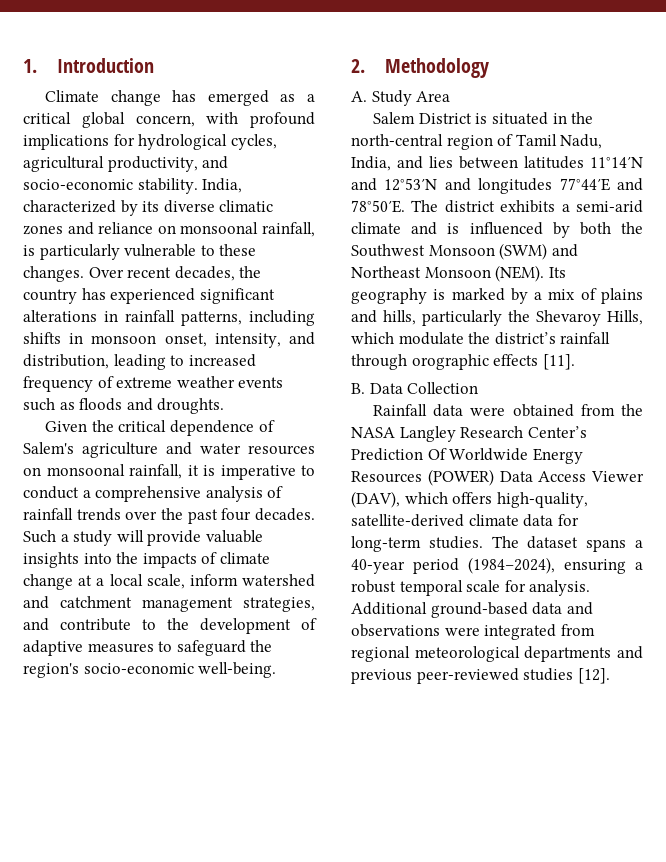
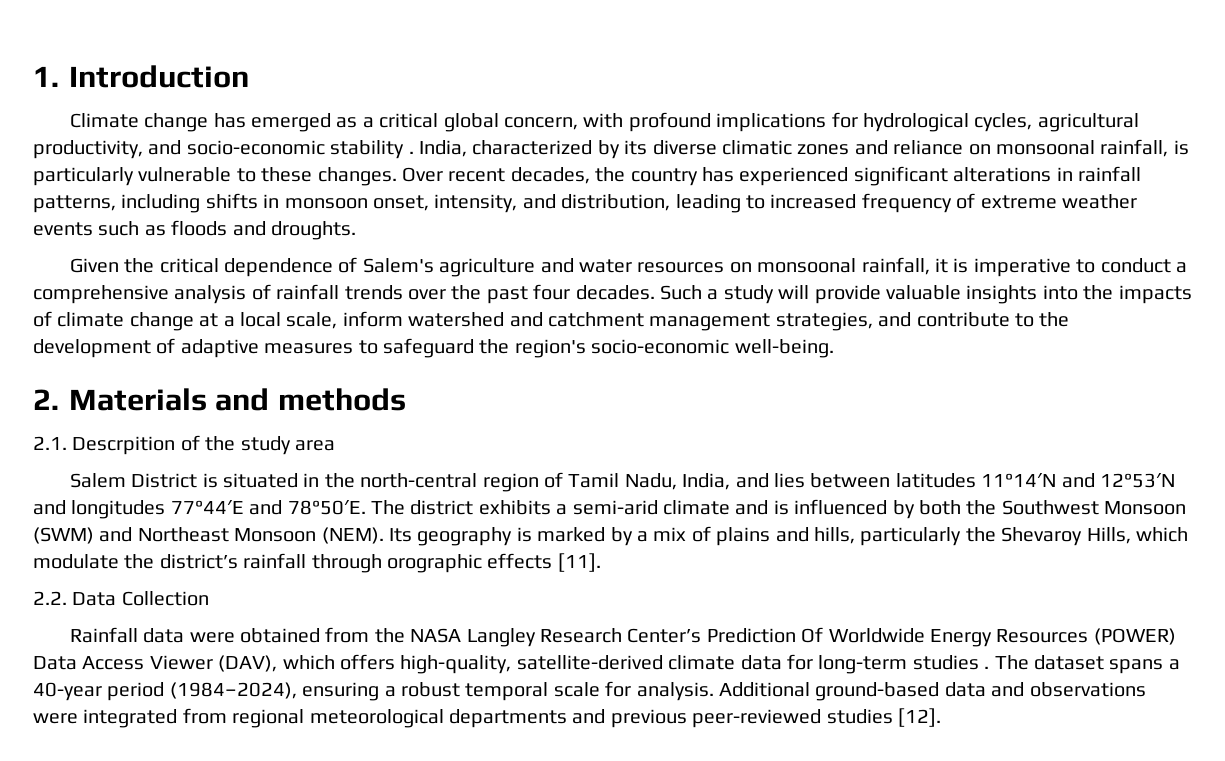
- Climate change has emerged as a critical global concern, with profound implications for hydrological cycles, agricultural productivity, and socio-economic stability.
+ Climate change has emerged as a critical global concern, with profound implications for hydrological cycles, agricultural productivity, and socio-economic stability .
- 2. Methodology
- A. Study Area
+ 2. Materials and methods
+ 2.1. Descrpition of the study area
- B. Data Collection
+ 2.2. Data Collection
- Rainfall data were obtained from the NASA Langley Research Center’s Prediction Of Worldwide Energy Resources (POWER) Data Access Viewer (DAV), which offers high-quality, satellite-derived climate data for long-term studies.
+ Rainfall data were obtained from the NASA Langley Research Center’s Prediction Of Worldwide Energy Resources (POWER) Data Access Viewer (DAV), which offers high-quality, satellite-derived climate data for long-term studies .

